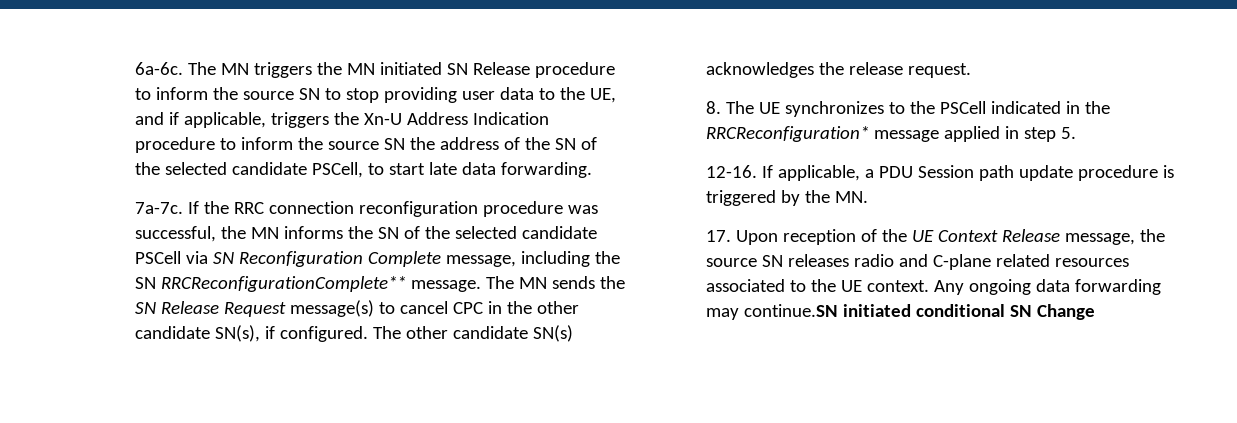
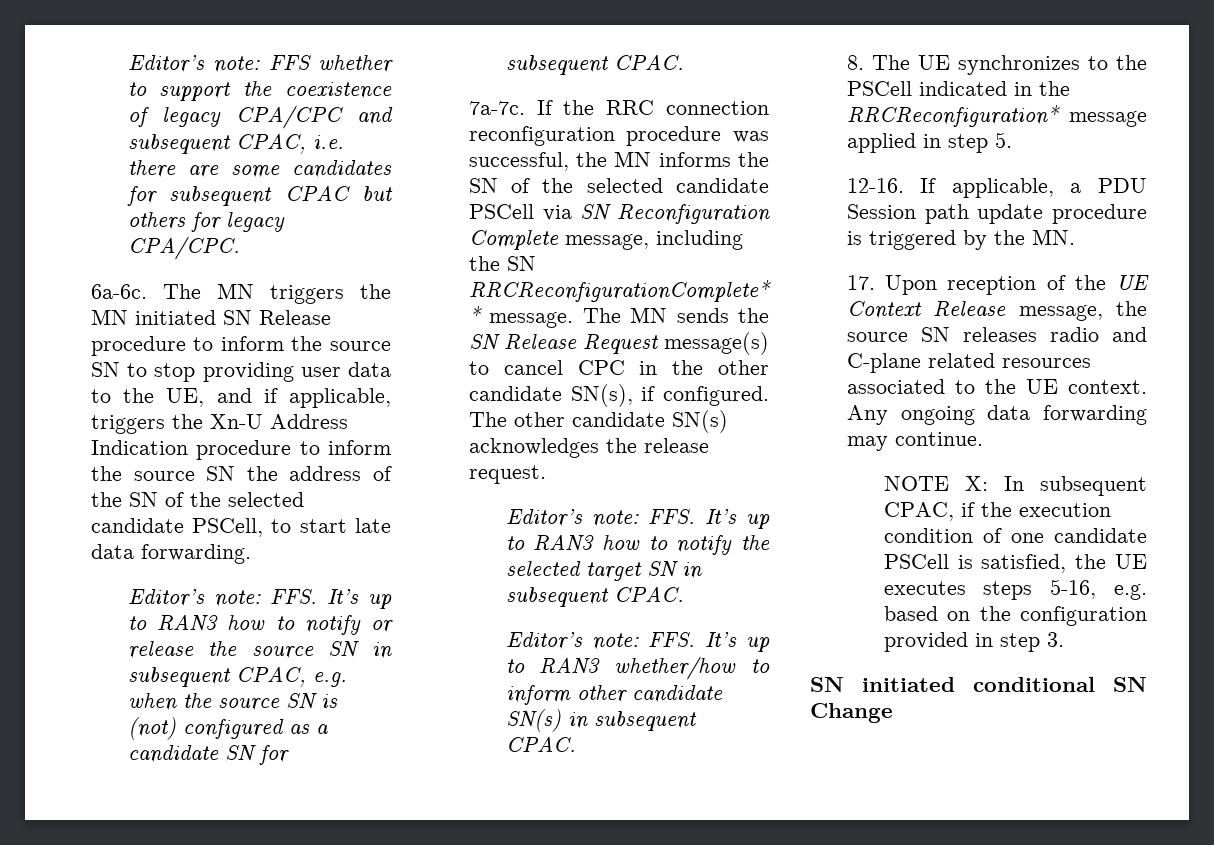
+ Editor’s note: FFS whether to support the coexistence of legacy CPA/CPC and subsequent CPAC, i.e. there are some candidates for subsequent CPAC but others for legacy CPA/CPC.
+ Editor’s note: FFS. It’s up to RAN3 how to notify or release the source SN in subsequent CPAC, e.g. when the source SN is (not) configured as a candidate SN for subsequent CPAC.
+ Editor’s note: FFS. It’s up to RAN3 how to notify the selected target SN in subsequent CPAC.
+ Editor’s note: FFS. It’s up to RAN3 whether/how to inform other candidate SN(s) in subsequent CPAC.
- Any ongoing data forwarding may continue.SN initiated conditional SN Change
+ Any ongoing data forwarding may continue.
+ NOTE X: In subsequent CPAC, if the execution condition of one candidate PSCell is satisfied, the UE executes steps 5-16, e.g. based on the configuration provided in step 3.
+ SN initiated conditional SN Change

